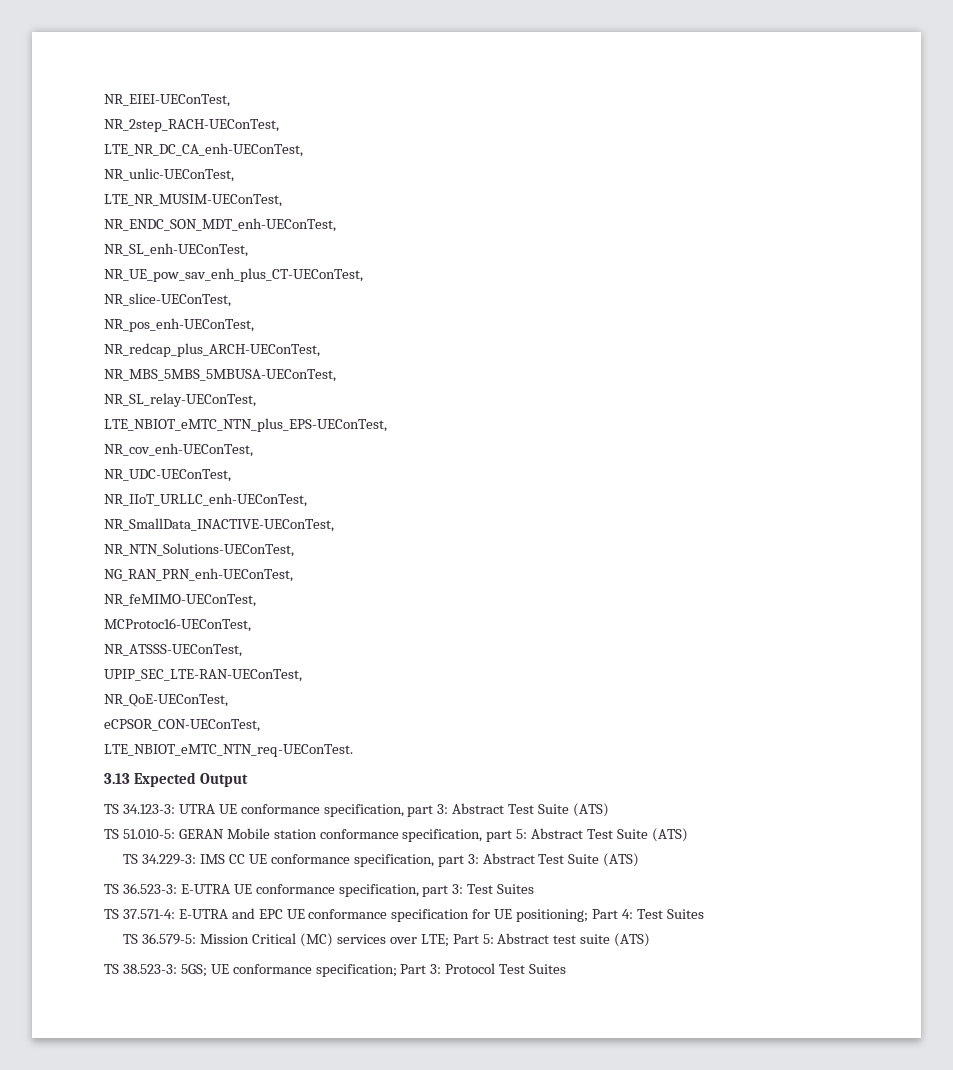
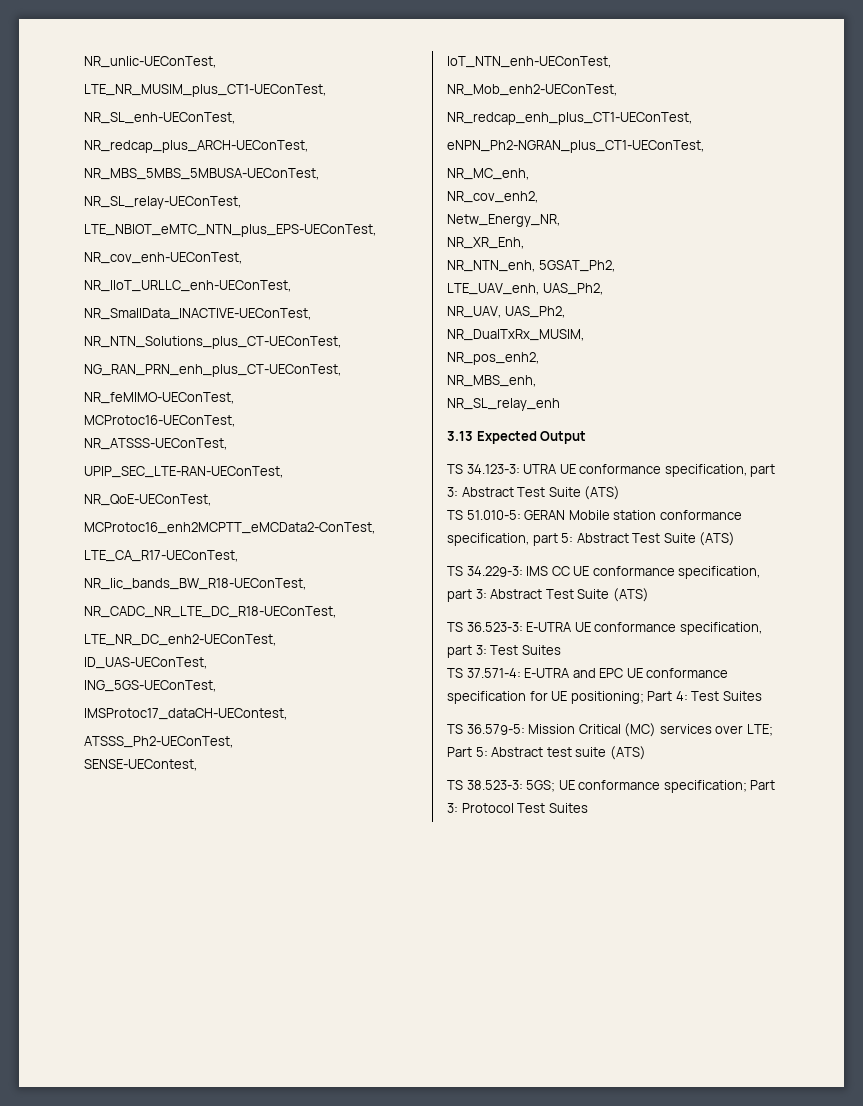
- NR_EIEI-UEConTest,
- NR_2step_RACH-UEConTest,
- LTE_NR_DC_CA_enh-UEConTest,
- LTE_NR_MUSIM-UEConTest,
- NR_ENDC_SON_MDT_enh-UEConTest,
+ LTE_NR_MUSIM_plus_CT1-UEConTest,
- NR_UE_pow_sav_enh_plus_CT-UEConTest,
- NR_slice-UEConTest,
- NR_pos_enh-UEConTest,
- NR_UDC-UEConTest,
- NR_NTN_Solutions-UEConTest,
- NG_RAN_PRN_enh-UEConTest,
+ NR_NTN_Solutions_plus_CT-UEConTest,
+ NG_RAN_PRN_enh_plus_CT-UEConTest,
- eCPSOR_CON-UEConTest,
- LTE_NBIOT_eMTC_NTN_req-UEConTest.
+ MCProtoc16_enh2MCPTT_eMCData2-ConTest,
+ LTE_CA_R17-UEConTest,
+ NR_lic_bands_BW_R18-UEConTest,
+ NR_CADC_NR_LTE_DC_R18-UEConTest,
+ LTE_NR_DC_enh2-UEConTest,
+ ID_UAS-UEConTest,
+ ING_5GS-UEConTest,
+ IMSProtoc17_dataCH-UEContest,
+ ATSSS_Ph2-UEConTest,
+ SENSE-UEContest,
+ IoT_NTN_enh-UEConTest,
+ NR_Mob_enh2-UEConTest,
+ NR_redcap_enh_plus_CT1-UEConTest,
+ eNPN_Ph2-NGRAN_plus_CT1-UEConTest,
+ NR_MC_enh,
+ NR_cov_enh2,
+ Netw_Energy_NR,
+ NR_XR_Enh,
+ NR_NTN_enh, 5GSAT_Ph2,
+ LTE_UAV_enh, UAS_Ph2,
+ NR_UAV, UAS_Ph2,
+ NR_DualTxRx_MUSIM,
+ NR_pos_enh2,
+ NR_MBS_enh,
+ NR_SL_relay_enh

